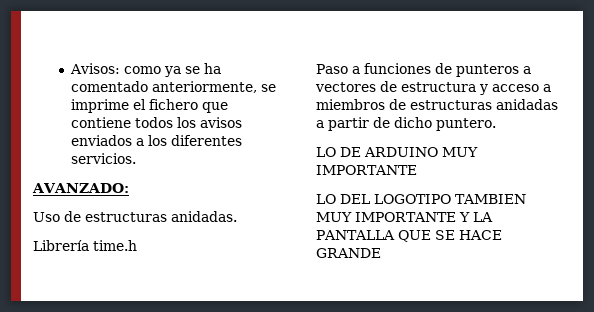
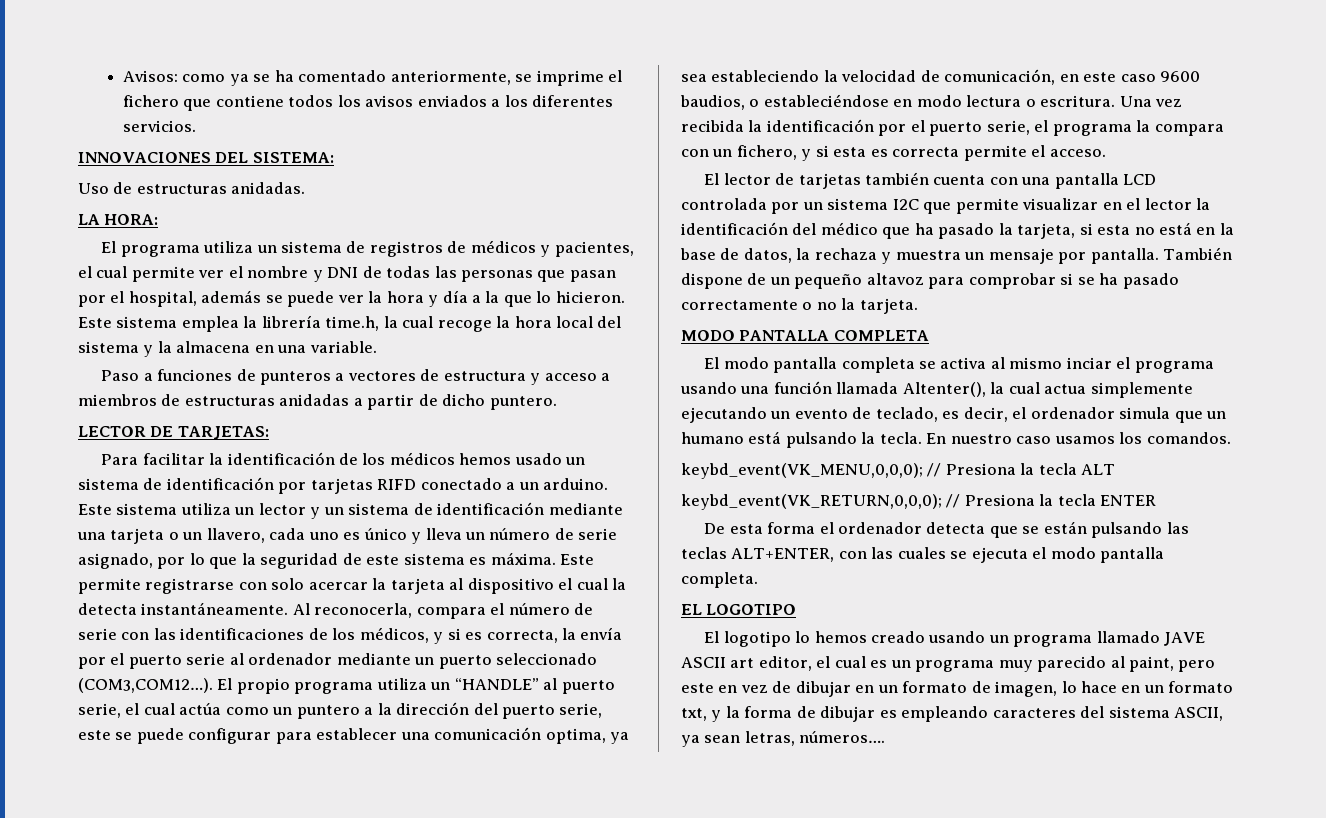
- AVANZADO:
+ INNOVACIONES DEL SISTEMA:
- Librería time.h
+ LA HORA:
+ El programa utiliza un sistema de registros de médicos y pacientes, el cual permite ver el nombre y DNI de todas las personas que pasan por el hospital, además se puede ver la hora y día a la que lo hicieron. Este sistema emplea la librería time.h, la cual recoge la hora local del sistema y la almacena en una variable.
- LO DE ARDUINO MUY IMPORTANTE
- LO DEL LOGOTIPO TAMBIEN MUY IMPORTANTE Y LA PANTALLA QUE SE HACE GRANDE
+ LECTOR DE TARJETAS:
+ Para facilitar la identificación de los médicos hemos usado un sistema de identificación por tarjetas RIFD conectado a un arduino. Este sistema utiliza un lector y un sistema de identificación mediante una tarjeta o un llavero, cada uno es único y lleva un número de serie asignado, por lo que la seguridad de este sistema es máxima. Este permite registrarse con solo acercar la tarjeta al dispositivo el cual la detecta instantáneamente. Al reconocerla, compara el número de serie con las identificaciones de los médicos, y si es correcta, la envía por el puerto serie al ordenador mediante un puerto seleccionado (COM3,COM12…). El propio programa utiliza un “HANDLE” al puerto serie, el cual actúa como un puntero a la dirección del puerto serie, este se puede configurar para establecer una comunicación optima, ya sea estableciendo la velocidad de comunicación, en este caso 9600 baudios, o estableciéndose en modo lectura o escritura. Una vez recibida la identificación por el puerto serie, el programa la compara con un fichero, y si esta es correcta permite el acceso.
+ El lector de tarjetas también cuenta con una pantalla LCD controlada por un sistema I2C que permite visualizar en el lector la identificación del médico que ha pasado la tarjeta, si esta no está en la base de datos, la rechaza y muestra un mensaje por pantalla. También dispone de un pequeño altavoz para comprobar si se ha pasado correctamente o no la tarjeta.
+ MODO PANTALLA COMPLETA
+ El modo pantalla completa se activa al mismo inciar el programa usando una función llamada Altenter(), la cual actua simplemente ejecutando un evento de teclado, es decir, el ordenador simula que un humano está pulsando la tecla. En nuestro caso usamos los comandos.
+ keybd_event(VK_MENU,0,0,0); // Presiona la tecla ALT
+ keybd_event(VK_RETURN,0,0,0); // Presiona la tecla ENTER
+ De esta forma el ordenador detecta que se están pulsando las teclas ALT+ENTER, con las cuales se ejecuta el modo pantalla completa.
+ EL LOGOTIPO
+ El logotipo lo hemos creado usando un programa llamado JAVE ASCII art editor, el cual es un programa muy parecido al paint, pero este en vez de dibujar en un formato de imagen, lo hace en un formato txt, y la forma de dibujar es empleando caracteres del sistema ASCII, ya sean letras, números….

